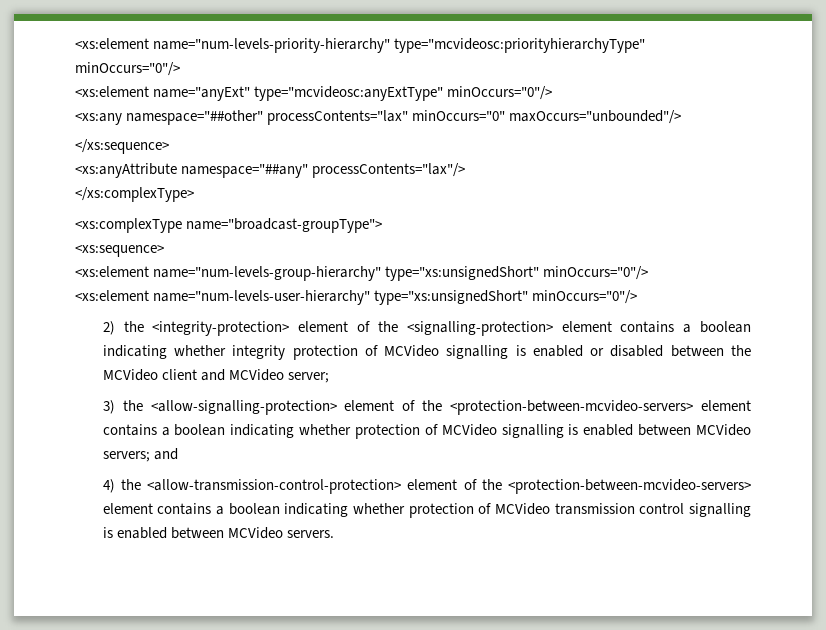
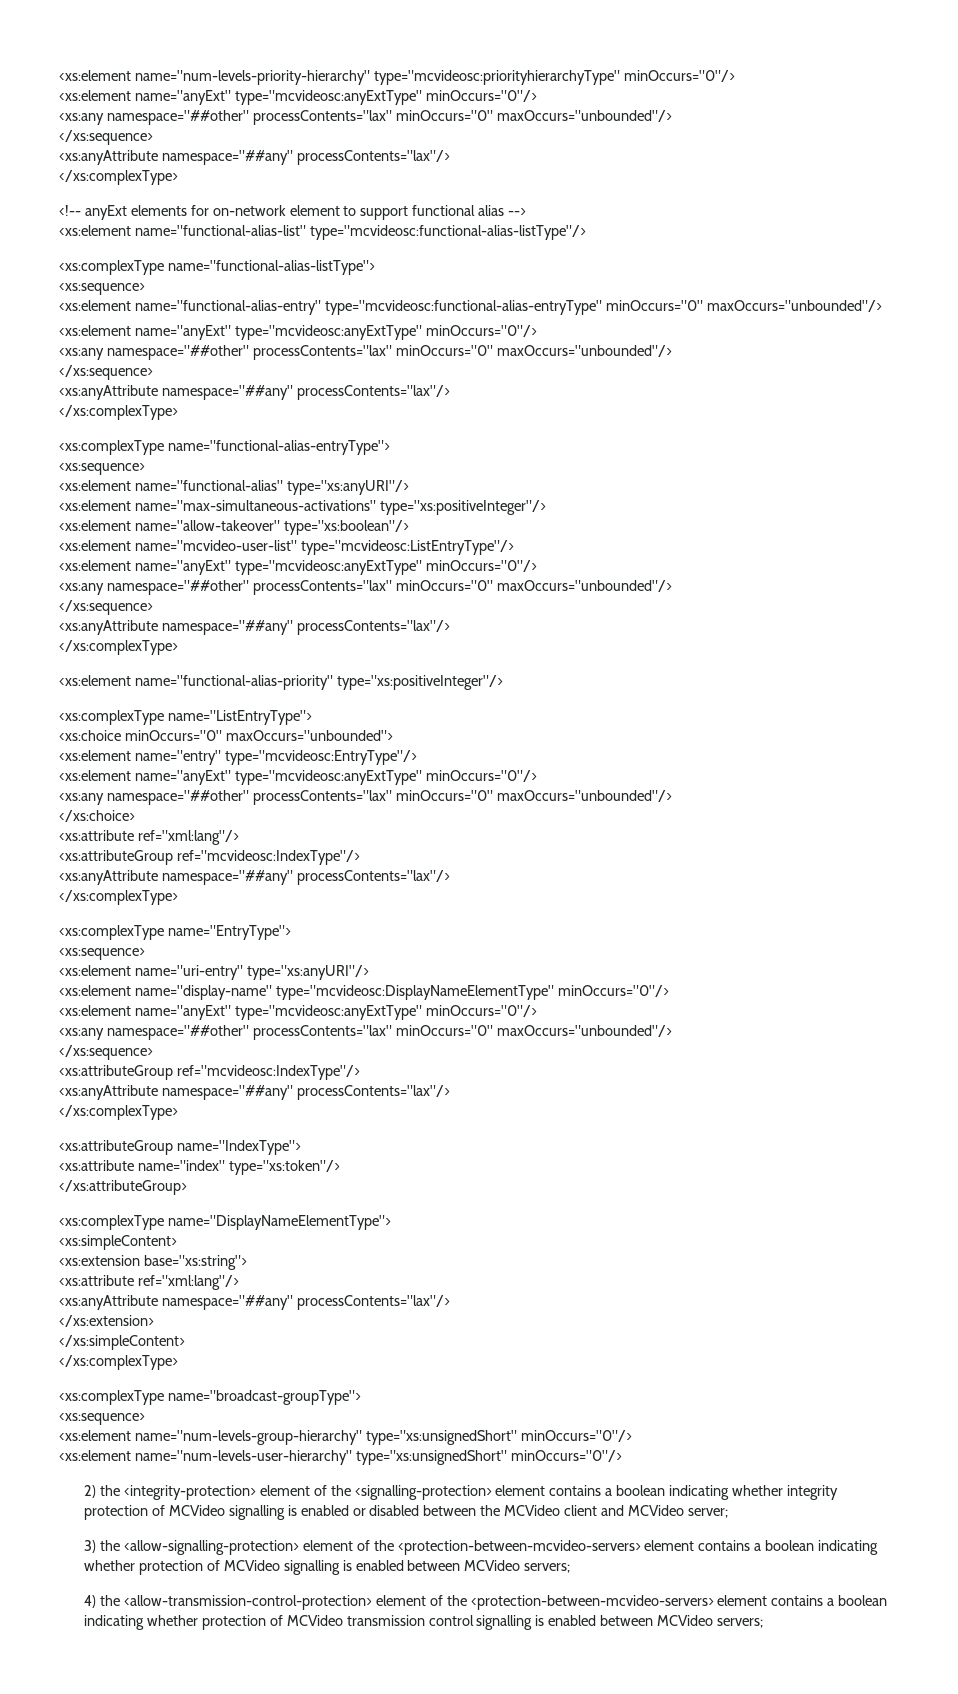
+ <!-- anyExt elements for on-network element to support functional alias -->
+ <xs:element name="functional-alias-list" type="mcvideosc:functional-alias-listType"/>
+ <xs:complexType name="functional-alias-listType">
+ <xs:sequence>
+ <xs:element name="functional-alias-entry" type="mcvideosc:functional-alias-entryType" minOccurs="0" maxOccurs="unbounded"/>
+ <xs:element name="anyExt" type="mcvideosc:anyExtType" minOccurs="0"/>
+ <xs:any namespace="##other" processContents="lax" minOccurs="0" maxOccurs="unbounded"/>
+ </xs:sequence>
+ <xs:anyAttribute namespace="##any" processContents="lax"/>
+ </xs:complexType>
+ <xs:complexType name="functional-alias-entryType">
+ <xs:sequence>
+ <xs:element name="functional-alias" type="xs:anyURI"/>
+ <xs:element name="max-simultaneous-activations" type="xs:positiveInteger"/>
+ <xs:element name="allow-takeover" type="xs:boolean"/>
+ <xs:element name="mcvideo-user-list" type="mcvideosc:ListEntryType"/>
+ <xs:element name="anyExt" type="mcvideosc:anyExtType" minOccurs="0"/>
+ <xs:any namespace="##other" processContents="lax" minOccurs="0" maxOccurs="unbounded"/>
+ </xs:sequence>
+ <xs:anyAttribute namespace="##any" processContents="lax"/>
+ </xs:complexType>
+ <xs:element name="functional-alias-priority" type="xs:positiveInteger"/>
+ <xs:complexType name="ListEntryType">
+ <xs:choice minOccurs="0" maxOccurs="unbounded">
+ <xs:element name="entry" type="mcvideosc:EntryType"/>
+ <xs:element name="anyExt" type="mcvideosc:anyExtType" minOccurs="0"/>
+ <xs:any namespace="##other" processContents="lax" minOccurs="0" maxOccurs="unbounded"/>
+ </xs:choice>
+ <xs:attribute ref="xml:lang"/>
+ <xs:attributeGroup ref="mcvideosc:IndexType"/>
+ <xs:anyAttribute namespace="##any" processContents="lax"/>
+ </xs:complexType>
+ <xs:complexType name="EntryType">
+ <xs:sequence>
+ <xs:element name="uri-entry" type="xs:anyURI"/>
+ <xs:element name="display-name" type="mcvideosc:DisplayNameElementType" minOccurs="0"/>
+ <xs:element name="anyExt" type="mcvideosc:anyExtType" minOccurs="0"/>
+ <xs:any namespace="##other" processContents="lax" minOccurs="0" maxOccurs="unbounded"/>
+ </xs:sequence>
+ <xs:attributeGroup ref="mcvideosc:IndexType"/>
+ <xs:anyAttribute namespace="##any" processContents="lax"/>
+ </xs:complexType>
+ <xs:attributeGroup name="IndexType">
+ <xs:attribute name="index" type="xs:token"/>
+ </xs:attributeGroup>
+ <xs:complexType name="DisplayNameElementType">
+ <xs:simpleContent>
+ <xs:extension base="xs:string">
+ <xs:attribute ref="xml:lang"/>
+ <xs:anyAttribute namespace="##any" processContents="lax"/>
+ </xs:extension>
+ </xs:simpleContent>
+ </xs:complexType>
- 3) the <allow-signalling-protection> element of the <protection-between-mcvideo-servers> element contains a boolean indicating whether protection of MCVideo signalling is enabled between MCVideo servers; and
+ 3) the <allow-signalling-protection> element of the <protection-between-mcvideo-servers> element contains a boolean indicating whether protection of MCVideo signalling is enabled between MCVideo servers;
- 4) the <allow-transmission-control-protection> element of the <protection-between-mcvideo-servers> element contains a boolean indicating whether protection of MCVideo transmission control signalling is enabled between MCVideo servers.
+ 4) the <allow-transmission-control-protection> element of the <protection-between-mcvideo-servers> element contains a boolean indicating whether protection of MCVideo transmission control signalling is enabled between MCVideo servers;

